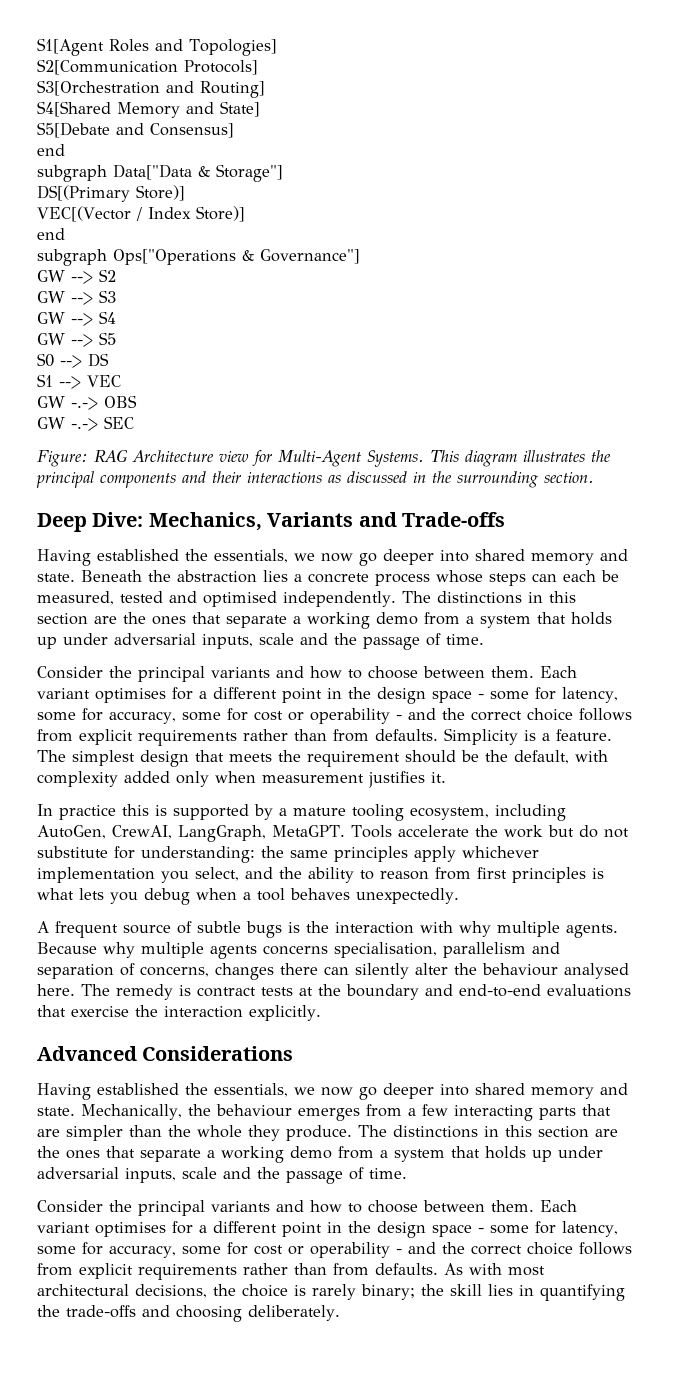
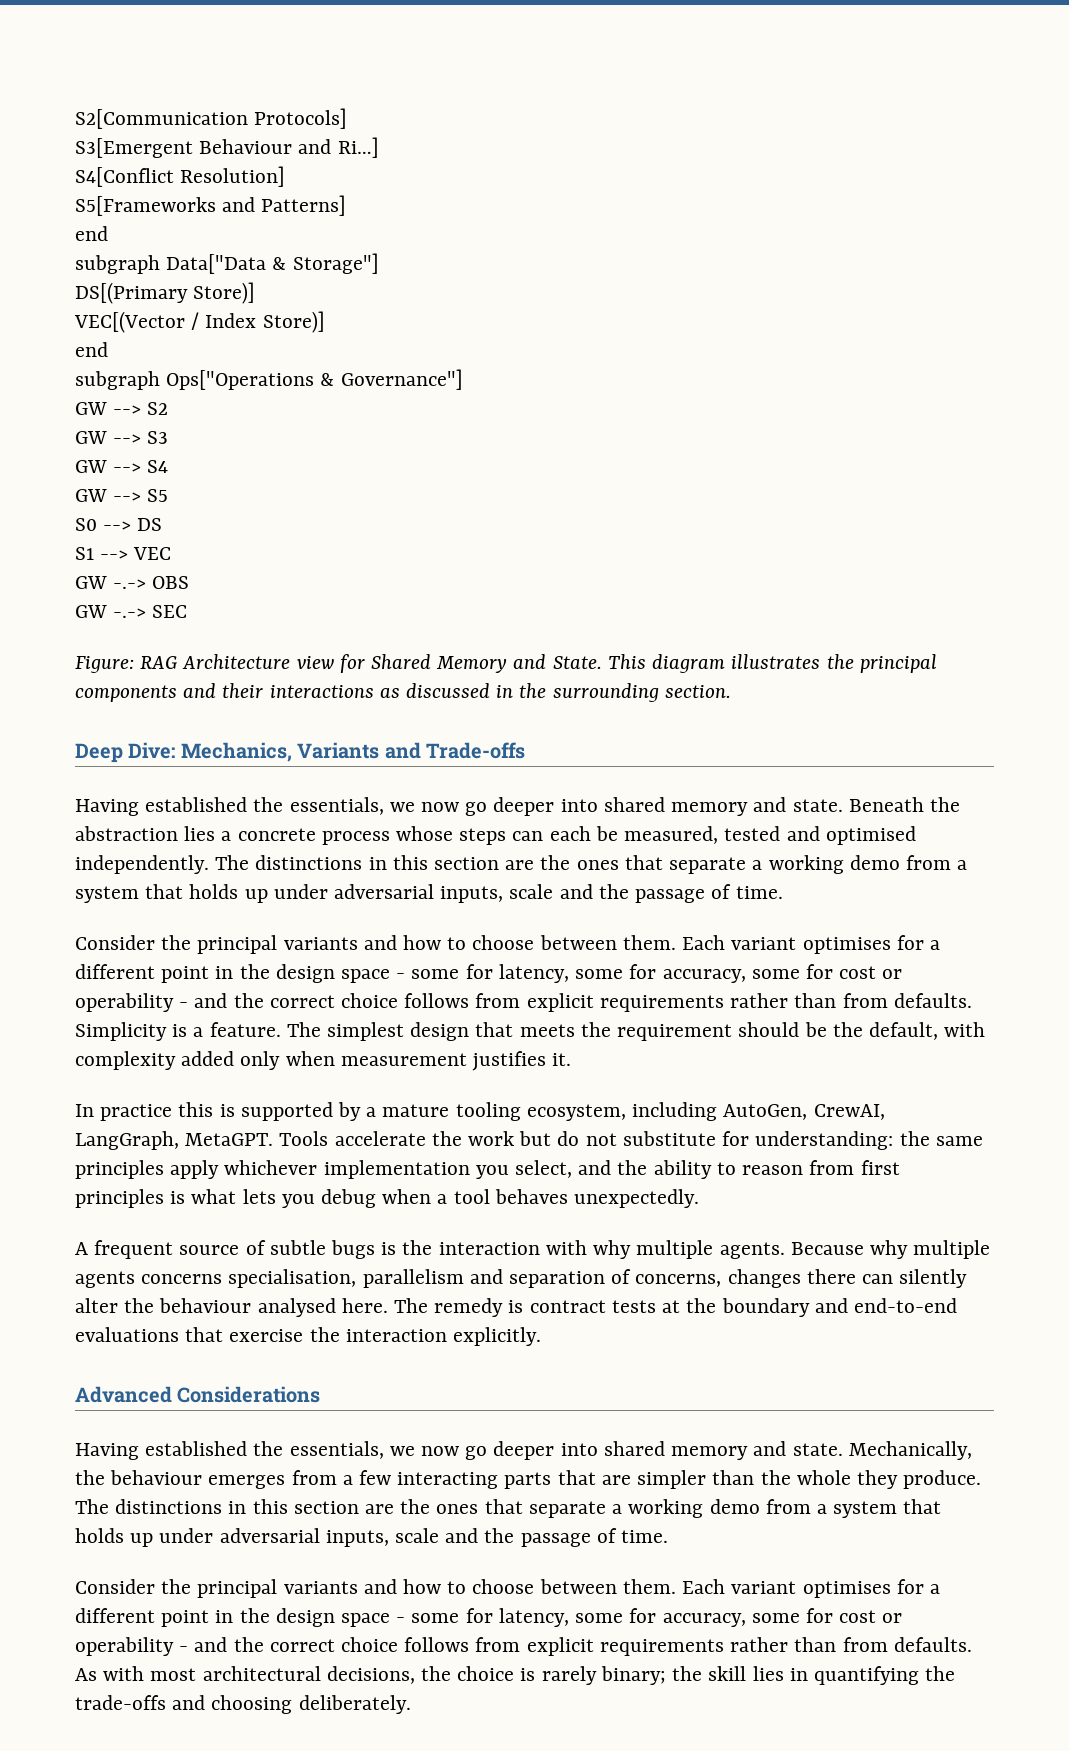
- S1[Agent Roles and Topologies]
  S2[Communication Protocols]
- S3[Orchestration and Routing]
- S4[Shared Memory and State]
- S5[Debate and Consensus]
+ S3[Emergent Behaviour and Ri…]
+ S4[Conflict Resolution]
+ S5[Frameworks and Patterns]
- Figure: RAG Architecture view for Multi-Agent Systems.
+ Figure: RAG Architecture view for Shared Memory and State.

